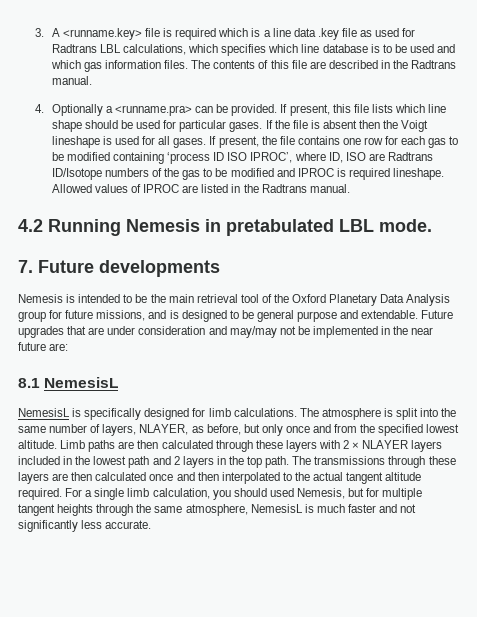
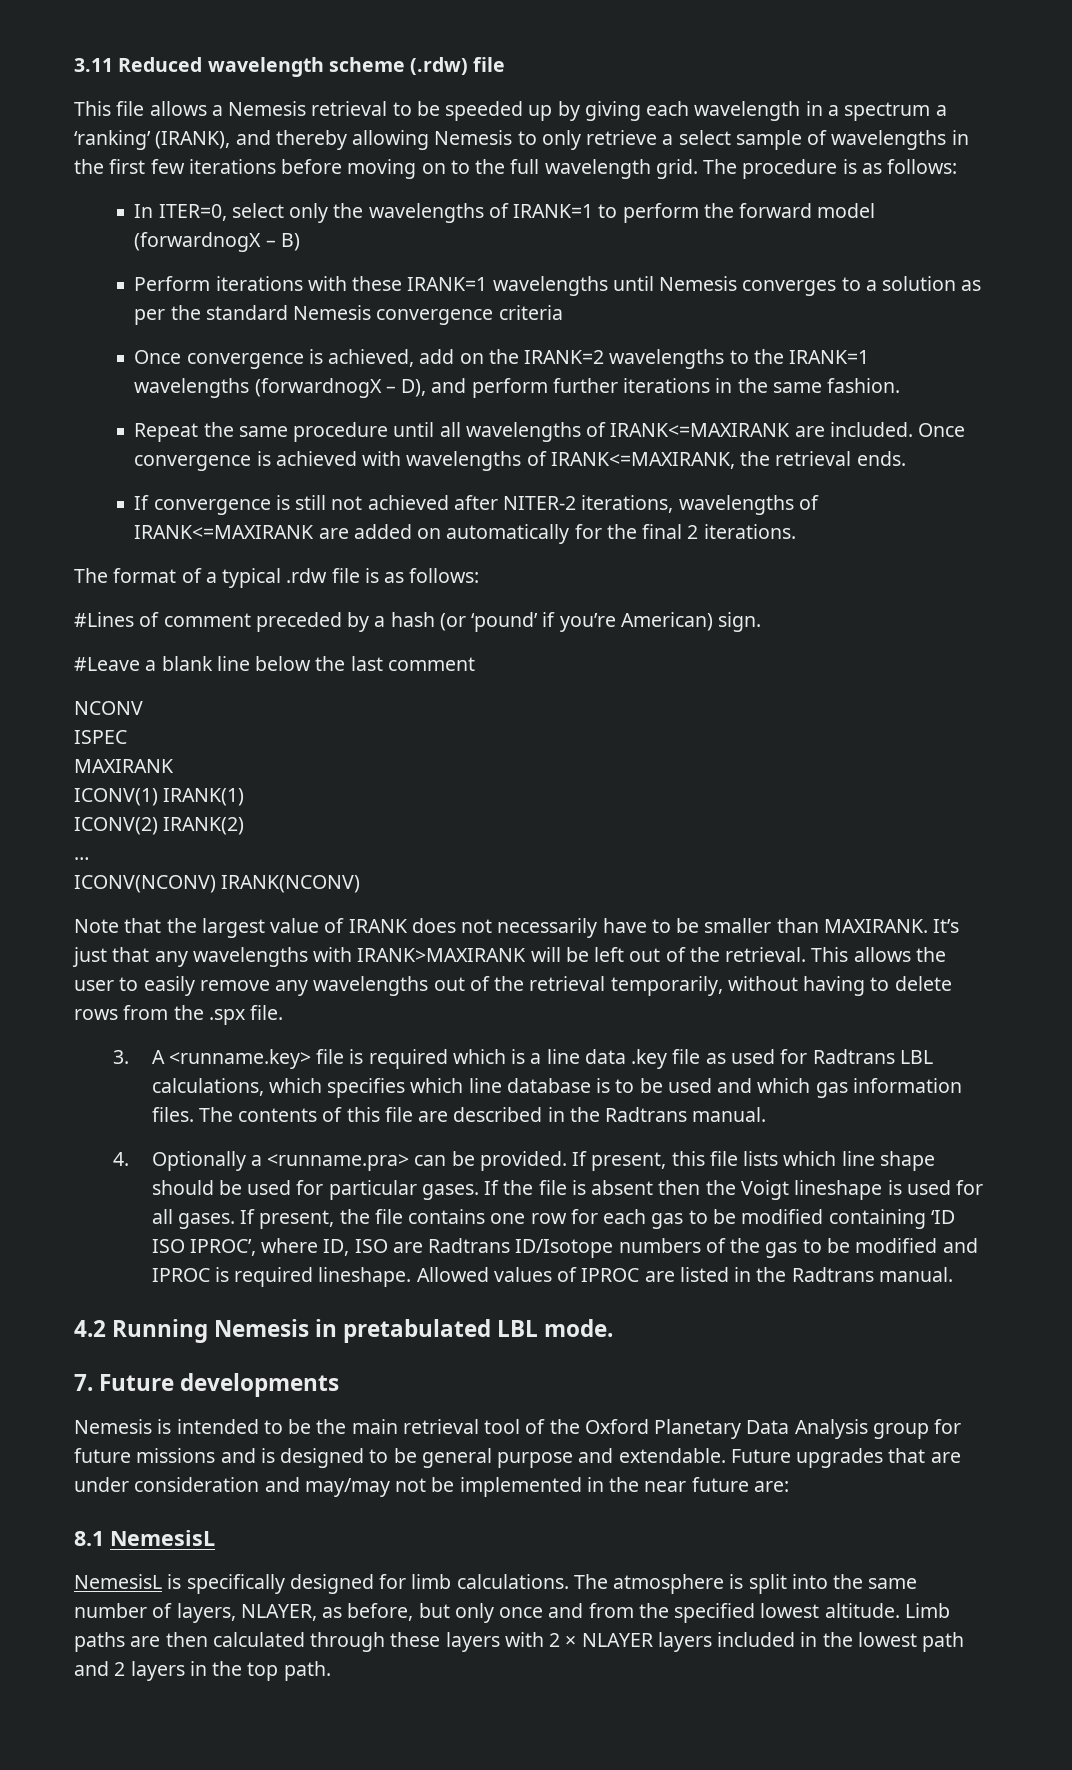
+ 3.11 Reduced wavelength scheme (.rdw) file
+ This file allows a Nemesis retrieval to be speeded up by giving each wavelength in a spectrum a ‘ranking’ (IRANK), and thereby allowing Nemesis to only retrieve a select sample of wavelengths in the first few iterations before moving on to the full wavelength grid. The procedure is as follows:
+ In ITER=0, select only the wavelengths of IRANK=1 to perform the forward model (forwardnogX – B)
+ Perform iterations with these IRANK=1 wavelengths until Nemesis converges to a solution as per the standard Nemesis convergence criteria
+ Once convergence is achieved, add on the IRANK=2 wavelengths to the IRANK=1 wavelengths (forwardnogX – D), and perform further iterations in the same fashion.
+ Repeat the same procedure until all wavelengths of IRANK<=MAXIRANK are included. Once convergence is achieved with wavelengths of IRANK<=MAXIRANK, the retrieval ends.
+ If convergence is still not achieved after NITER-2 iterations, wavelengths of IRANK<=MAXIRANK are added on automatically for the final 2 iterations.
+ The format of a typical .rdw file is as follows:
+ #Lines of comment preceded by a hash (or ‘pound’ if you’re American) sign.
+ #Leave a blank line below the last comment
+ NCONV
+ ISPEC
+ MAXIRANK
+ ICONV(1) IRANK(1)
+ ICONV(2) IRANK(2)
+ …
+ ICONV(NCONV) IRANK(NCONV)
+ Note that the largest value of IRANK does not necessarily have to be smaller than MAXIRANK. It’s just that any wavelengths with IRANK>MAXIRANK will be left out of the retrieval. This allows the user to easily remove any wavelengths out of the retrieval temporarily, without having to delete rows from the .spx file.
- If present, the file contains one row for each gas to be modified containing ‘process ID ISO IPROC’, where ID, ISO are Radtrans ID/Isotope numbers of the gas to be modified and IPROC is required lineshape.
+ If present, the file contains one row for each gas to be modified containing ‘ID ISO IPROC’, where ID, ISO are Radtrans ID/Isotope numbers of the gas to be modified and IPROC is required lineshape.
- Nemesis is intended to be the main retrieval tool of the Oxford Planetary Data Analysis group for future missions, and is designed to be general purpose and extendable.
+ Nemesis is intended to be the main retrieval tool of the Oxford Planetary Data Analysis group for future missions and is designed to be general purpose and extendable.
- The transmissions through these layers are then calculated once and then interpolated to the actual tangent altitude required. For a single limb calculation, you should used Nemesis, but for multiple tangent heights through the same atmosphere, NemesisL is much faster and not significantly less accurate.

